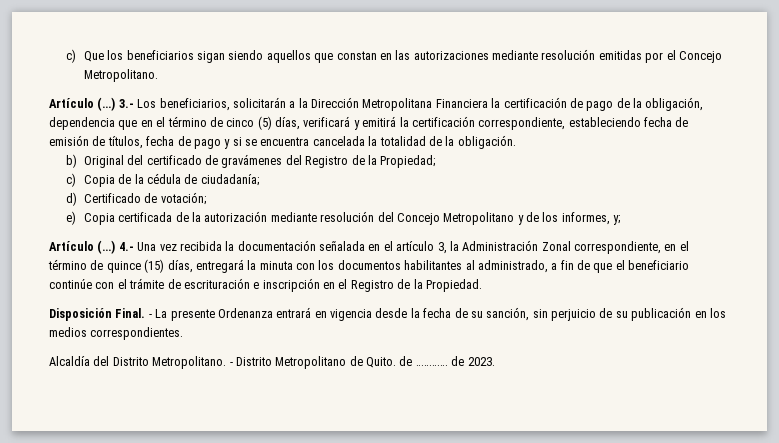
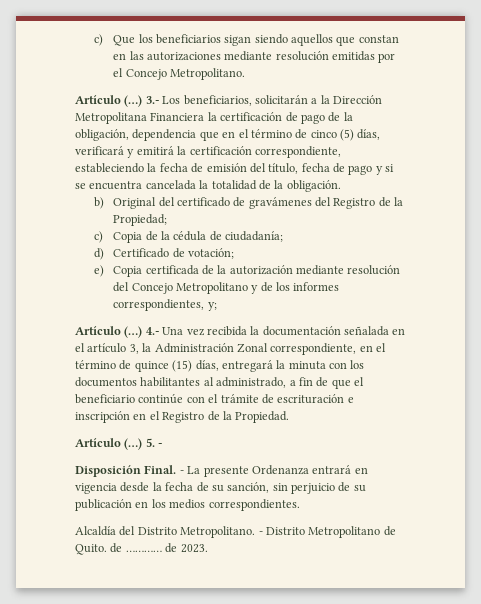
- 3.- Los beneficiarios, solicitarán a la Dirección Metropolitana Financiera la certificación de pago de la obligación, dependencia que en el término de cinco (5) días, verificará y emitirá la certificación correspondiente, estableciendo fecha de emisión de títulos, fecha de pago y si se encuentra cancelada la totalidad de la obligación.
+ 3.- Los beneficiarios, solicitarán a la Dirección Metropolitana Financiera la certificación de pago de la obligación, dependencia que en el término de cinco (5) días, verificará y emitirá la certificación correspondiente, estableciendo la fecha de emisión del título, fecha de pago y si se encuentra cancelada la totalidad de la obligación.
- e) Copia certificada de la autorización mediante resolución del Concejo Metropolitano y de los informes, y;
+ e) Copia certificada de la autorización mediante resolución del Concejo Metropolitano y de los informes correspondientes, y;
+ Artículo (…) 5. -

